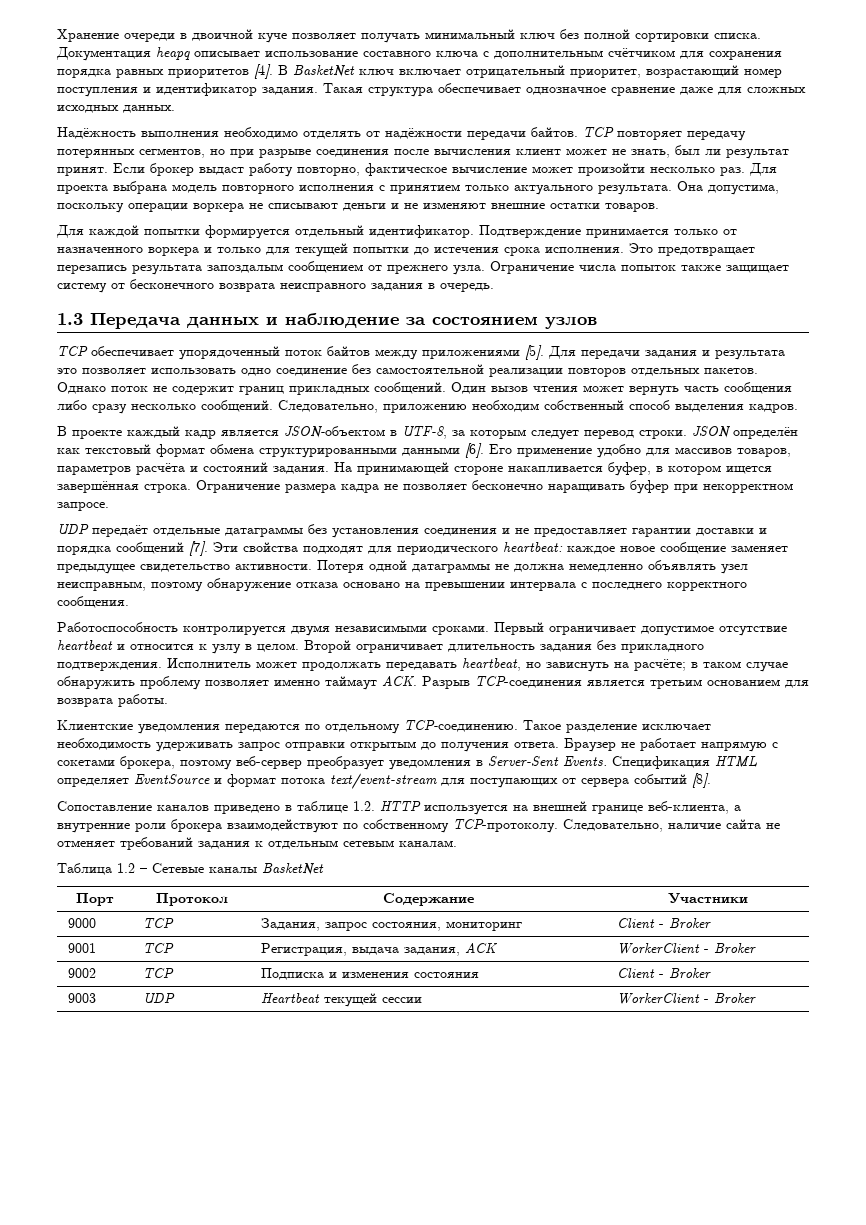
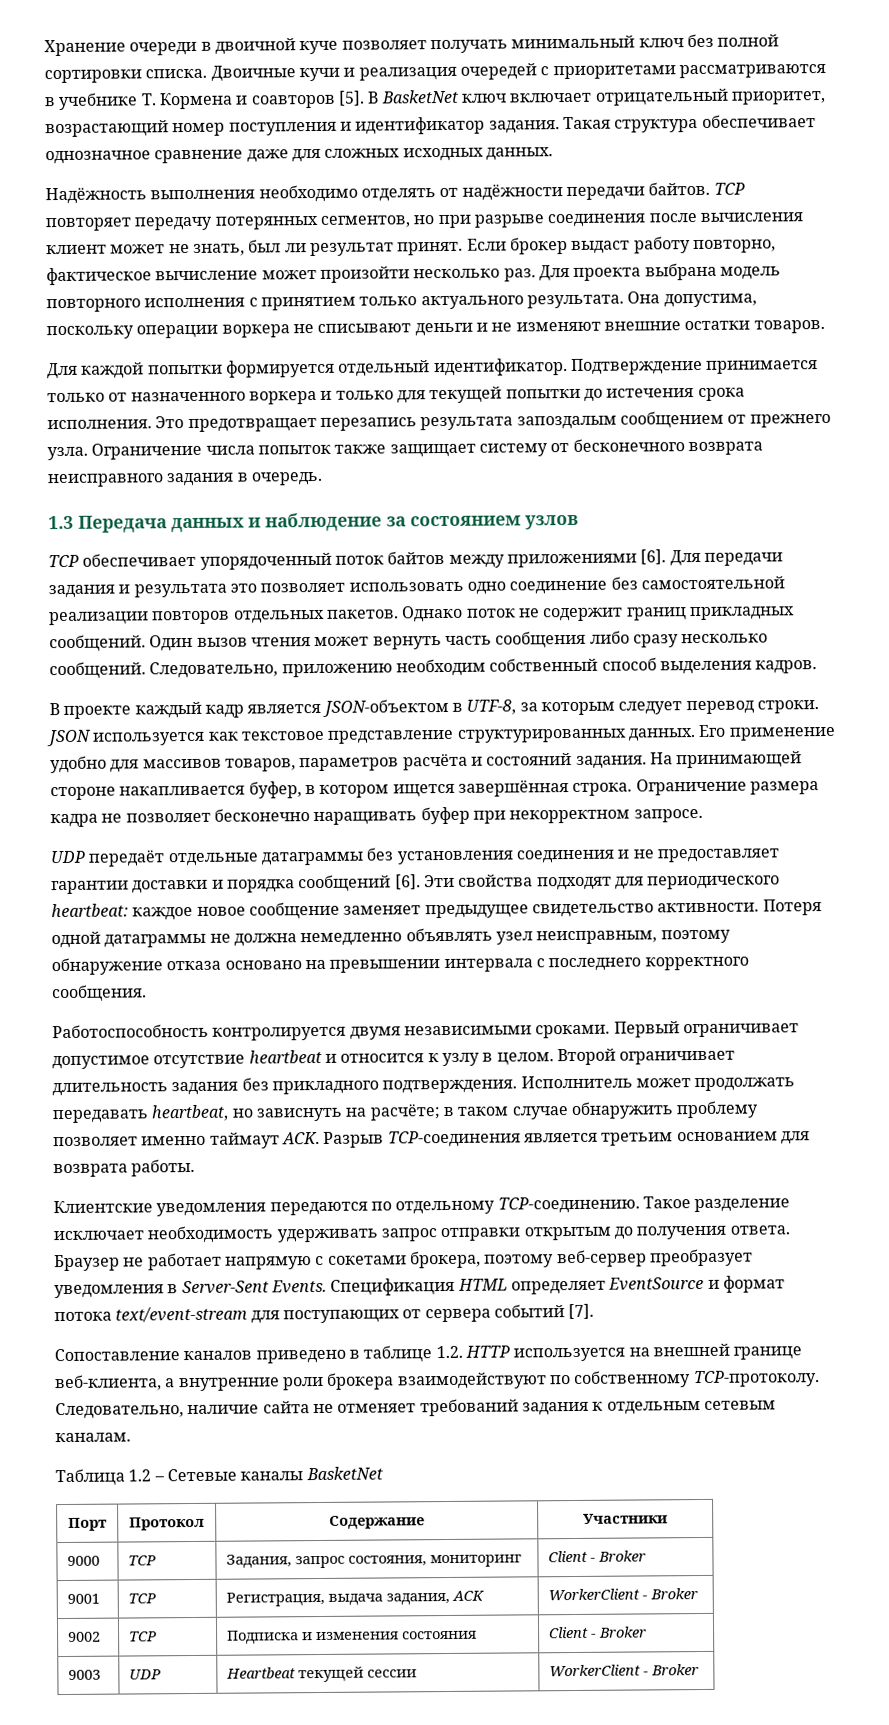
- Документация heapq описывает использование составного ключа с дополнительным счётчиком для сохранения порядка равных приоритетов [4].
+ Двоичные кучи и реализация очередей с приоритетами рассматриваются в учебнике Т. Кормена и соавторов [5].
- TCP обеспечивает упорядоченный поток байтов между приложениями [5].
+ TCP обеспечивает упорядоченный поток байтов между приложениями [6].
- JSON определён как текстовый формат обмена структурированными данными [6].
+ JSON используется как текстовое представление структурированных данных.
- UDP передаёт отдельные датаграммы без установления соединения и не предоставляет гарантии доставки и порядка сообщений [7].
+ UDP передаёт отдельные датаграммы без установления соединения и не предоставляет гарантии доставки и порядка сообщений [6].
- Спецификация HTML определяет EventSource и формат потока text/event-stream для поступающих от сервера событий [8].
+ Спецификация HTML определяет EventSource и формат потока text/event-stream для поступающих от сервера событий [7].

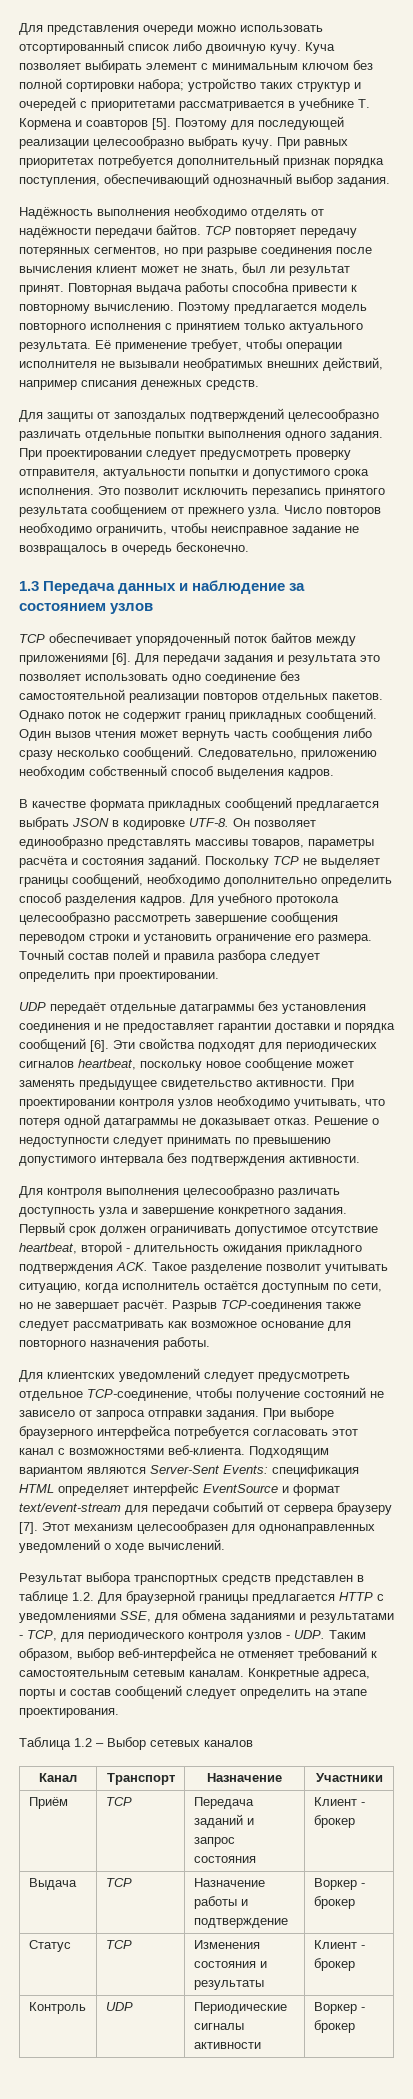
- Хранение очереди в двоичной куче позволяет получать минимальный ключ без полной сортировки списка. Двоичные кучи и реализация очередей с приоритетами рассматриваются в учебнике Т. Кормена и соавторов [5].
+ Для представления очереди можно использовать отсортированный список либо двоичную кучу. Куча позволяет выбирать элемент с минимальным ключом без полной сортировки набора; устройство таких структур и очередей с приоритетами рассматривается в учебнике Т. Кормена и соавторов [5].
- В BasketNet ключ включает отрицательный приоритет, возрастающий номер поступления и идентификатор задания. Такая структура обеспечивает однозначное сравнение даже для сложных исходных данных.
+ Поэтому для последующей реализации целесообразно выбрать кучу. При равных приоритетах потребуется дополнительный признак порядка поступления, обеспечивающий однозначный выбор задания.
- Если брокер выдаст работу повторно, фактическое вычисление может произойти несколько раз. Для проекта выбрана модель повторного исполнения с принятием только актуального результата.
+ Повторная выдача работы способна привести к повторному вычислению. Поэтому предлагается модель повторного исполнения с принятием только актуального результата.
- Она допустима, поскольку операции воркера не списывают деньги и не изменяют внешние остатки товаров.
- Для каждой попытки формируется отдельный идентификатор. Подтверждение принимается только от назначенного воркера и только для текущей попытки до истечения срока исполнения. Это предотвращает перезапись результата запоздалым сообщением от прежнего узла. Ограничение числа попыток также защищает систему от бесконечного возврата неисправного задания в очередь.
+ Её применение требует, чтобы операции исполнителя не вызывали необратимых внешних действий, например списания денежных средств.
+ Для защиты от запоздалых подтверждений целесообразно различать отдельные попытки выполнения одного задания. При проектировании следует предусмотреть проверку отправителя, актуальности попытки и допустимого срока исполнения. Это позволит исключить перезапись принятого результата сообщением от прежнего узла. Число повторов необходимо ограничить, чтобы неисправное задание не возвращалось в очередь бесконечно.
- В проекте каждый кадр является JSON-объектом в UTF-8, за которым следует перевод строки. JSON используется как текстовое представление структурированных данных. Его применение удобно для массивов товаров, параметров расчёта и состояний задания. На принимающей стороне накапливается буфер, в котором ищется завершённая строка. Ограничение размера кадра не позволяет бесконечно наращивать буфер при некорректном запросе.
+ В качестве формата прикладных сообщений предлагается выбрать JSON в кодировке UTF-8. Он позволяет единообразно представлять массивы товаров, параметры расчёта и состояния заданий. Поскольку TCP не выделяет границы сообщений, необходимо дополнительно определить способ разделения кадров. Для учебного протокола целесообразно рассмотреть завершение сообщения переводом строки и установить ограничение его размера. Точный состав полей и правила разбора следует определить при проектировании.
- Эти свойства подходят для периодического heartbeat: каждое новое сообщение заменяет предыдущее свидетельство активности. Потеря одной датаграммы не должна немедленно объявлять узел неисправным, поэтому обнаружение отказа основано на превышении интервала с последнего корректного сообщения.
- Работоспособность контролируется двумя независимыми сроками. Первый ограничивает допустимое отсутствие heartbeat и относится к узлу в целом. Второй ограничивает длительность задания без прикладного подтверждения. Исполнитель может продолжать передавать heartbeat, но зависнуть на расчёте; в таком случае обнаружить проблему позволяет именно таймаут ACK. Разрыв TCP-соединения является третьим основанием для возврата работы.
- Клиентские уведомления передаются по отдельному TCP-соединению. Такое разделение исключает необходимость удерживать запрос отправки открытым до получения ответа. Браузер не работает напрямую с сокетами брокера, поэтому веб-сервер преобразует уведомления в Server-Sent Events. Спецификация HTML определяет EventSource и формат потока text/event-stream для поступающих от сервера событий [7].
- Сопоставление каналов приведено в таблице 1.2. HTTP используется на внешней границе веб-клиента, а внутренние роли брокера взаимодействуют по собственному TCP-протоколу. Следовательно, наличие сайта не отменяет требований задания к отдельным сетевым каналам.
- Таблица 1.2 – Сетевые каналы BasketNet
- Порт | Протокол | Содержание | Участники
+ Эти свойства подходят для периодических сигналов heartbeat, поскольку новое сообщение может заменять предыдущее свидетельство активности. При проектировании контроля узлов необходимо учитывать, что потеря одной датаграммы не доказывает отказ. Решение о недоступности следует принимать по превышению допустимого интервала без подтверждения активности.
+ Для контроля выполнения целесообразно различать доступность узла и завершение конкретного задания. Первый срок должен ограничивать допустимое отсутствие heartbeat, второй - длительность ожидания прикладного подтверждения ACK. Такое разделение позволит учитывать ситуацию, когда исполнитель остаётся доступным по сети, но не завершает расчёт. Разрыв TCP-соединения также следует рассматривать как возможное основание для повторного назначения работы.
+ Для клиентских уведомлений следует предусмотреть отдельное TCP-соединение, чтобы получение состояний не зависело от запроса отправки задания. При выборе браузерного интерфейса потребуется согласовать этот канал с возможностями веб-клиента. Подходящим вариантом являются Server-Sent Events: спецификация HTML определяет интерфейс EventSource и формат text/event-stream для передачи событий от сервера браузеру [7]. Этот механизм целесообразен для однонаправленных уведомлений о ходе вычислений.
+ Результат выбора транспортных средств представлен в таблице 1.2. Для браузерной границы предлагается HTTP с уведомлениями SSE, для обмена заданиями и результатами - TCP, для периодического контроля узлов - UDP. Таким образом, выбор веб-интерфейса не отменяет требований к самостоятельным сетевым каналам. Конкретные адреса, порты и состав сообщений следует определить на этапе проектирования.
+ Таблица 1.2 – Выбор сетевых каналов
+ Канал | Транспорт | Назначение | Участники
- 9000 | TCP | Задания, запрос состояния, мониторинг | Client - Broker
- 9001 | TCP | Регистрация, выдача задания, ACK | WorkerClient - Broker
- 9002 | TCP | Подписка и изменения состояния | Client - Broker
- 9003 | UDP | Heartbeat текущей сессии | WorkerClient - Broker
+ Приём | TCP | Передача заданий и запрос состояния | Клиент - брокер
+ Выдача | TCP | Назначение работы и подтверждение | Воркер - брокер
+ Статус | TCP | Изменения состояния и результаты | Клиент - брокер
+ Контроль | UDP | Периодические сигналы активности | Воркер - брокер

